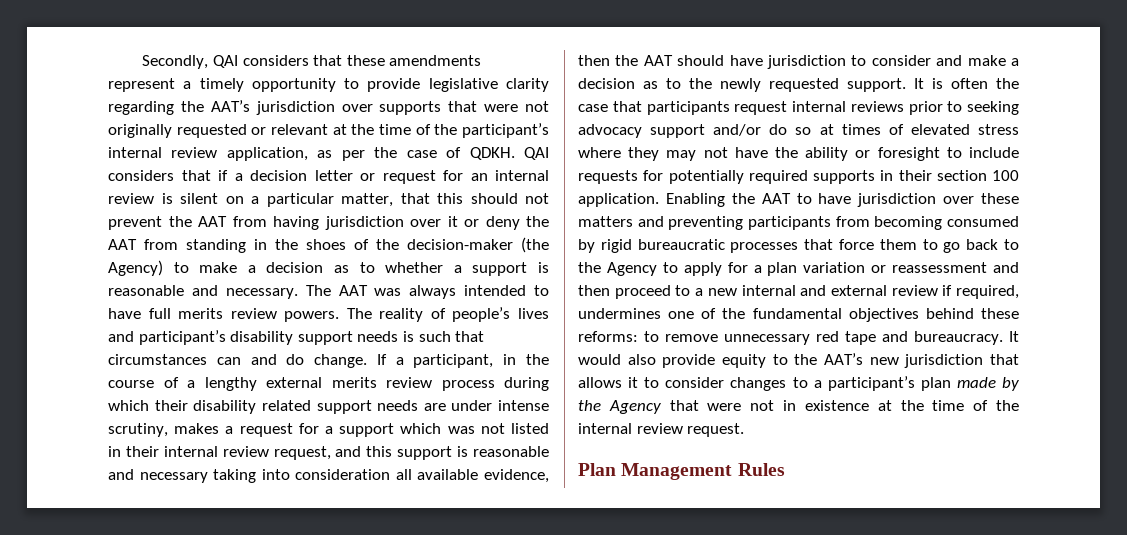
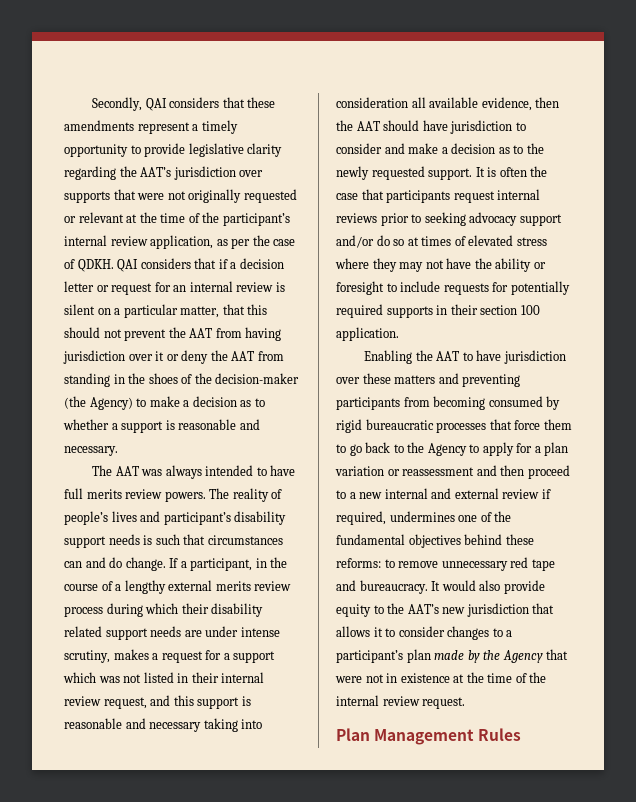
- QAI considers that if a decision letter or request for an internal review is silent on a particular matter, that this should not prevent the AAT from having jurisdiction over it or deny the AAT from standing in the shoes of the decision-maker (the Agency) to make a decision as to whether a support is reasonable and necessary. The AAT was always intended to have full merits review powers.
+ QAI considers that if a decision letter or request for an internal review is silent on a particular matter, that this should not prevent the AAT from having jurisdiction over it or deny the AAT from standing in the shoes of the decision-maker (the Agency) to make a decision as to whether a support is reasonable and necessary.
+ The AAT was always intended to have full merits review powers.
- It is often the case that participants request internal reviews prior to seeking advocacy support and/or do so at times of elevated stress where they may not have the ability or foresight to include requests for potentially required supports in their section 100 application. Enabling the AAT to have jurisdiction over these matters and preventing participants from becoming consumed by rigid bureaucratic processes that force them to go back to the Agency to apply for a plan variation or reassessment and then proceed to a new internal and external review if required, undermines one of the fundamental objectives behind these reforms:
+ It is often the case that participants request internal reviews prior to seeking advocacy support and/or do so at times of elevated stress where they may not have the ability or foresight to include requests for potentially required supports in their section 100 application.
+ Enabling the AAT to have jurisdiction over these matters and preventing participants from becoming consumed by rigid bureaucratic processes that force them to go back to the Agency to apply for a plan variation or reassessment and then proceed to a new internal and external review if required, undermines one of the fundamental objectives behind these reforms:

